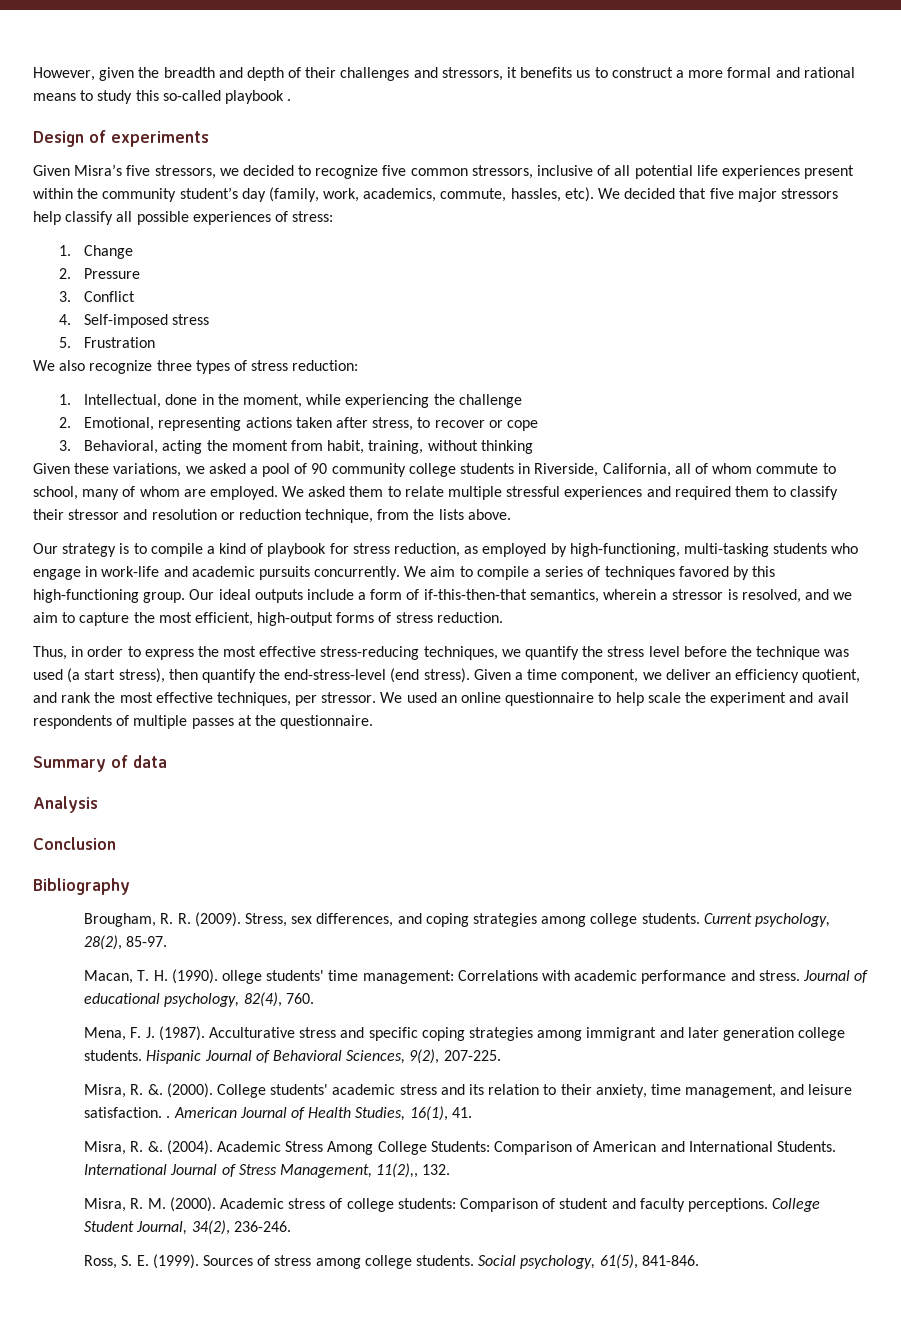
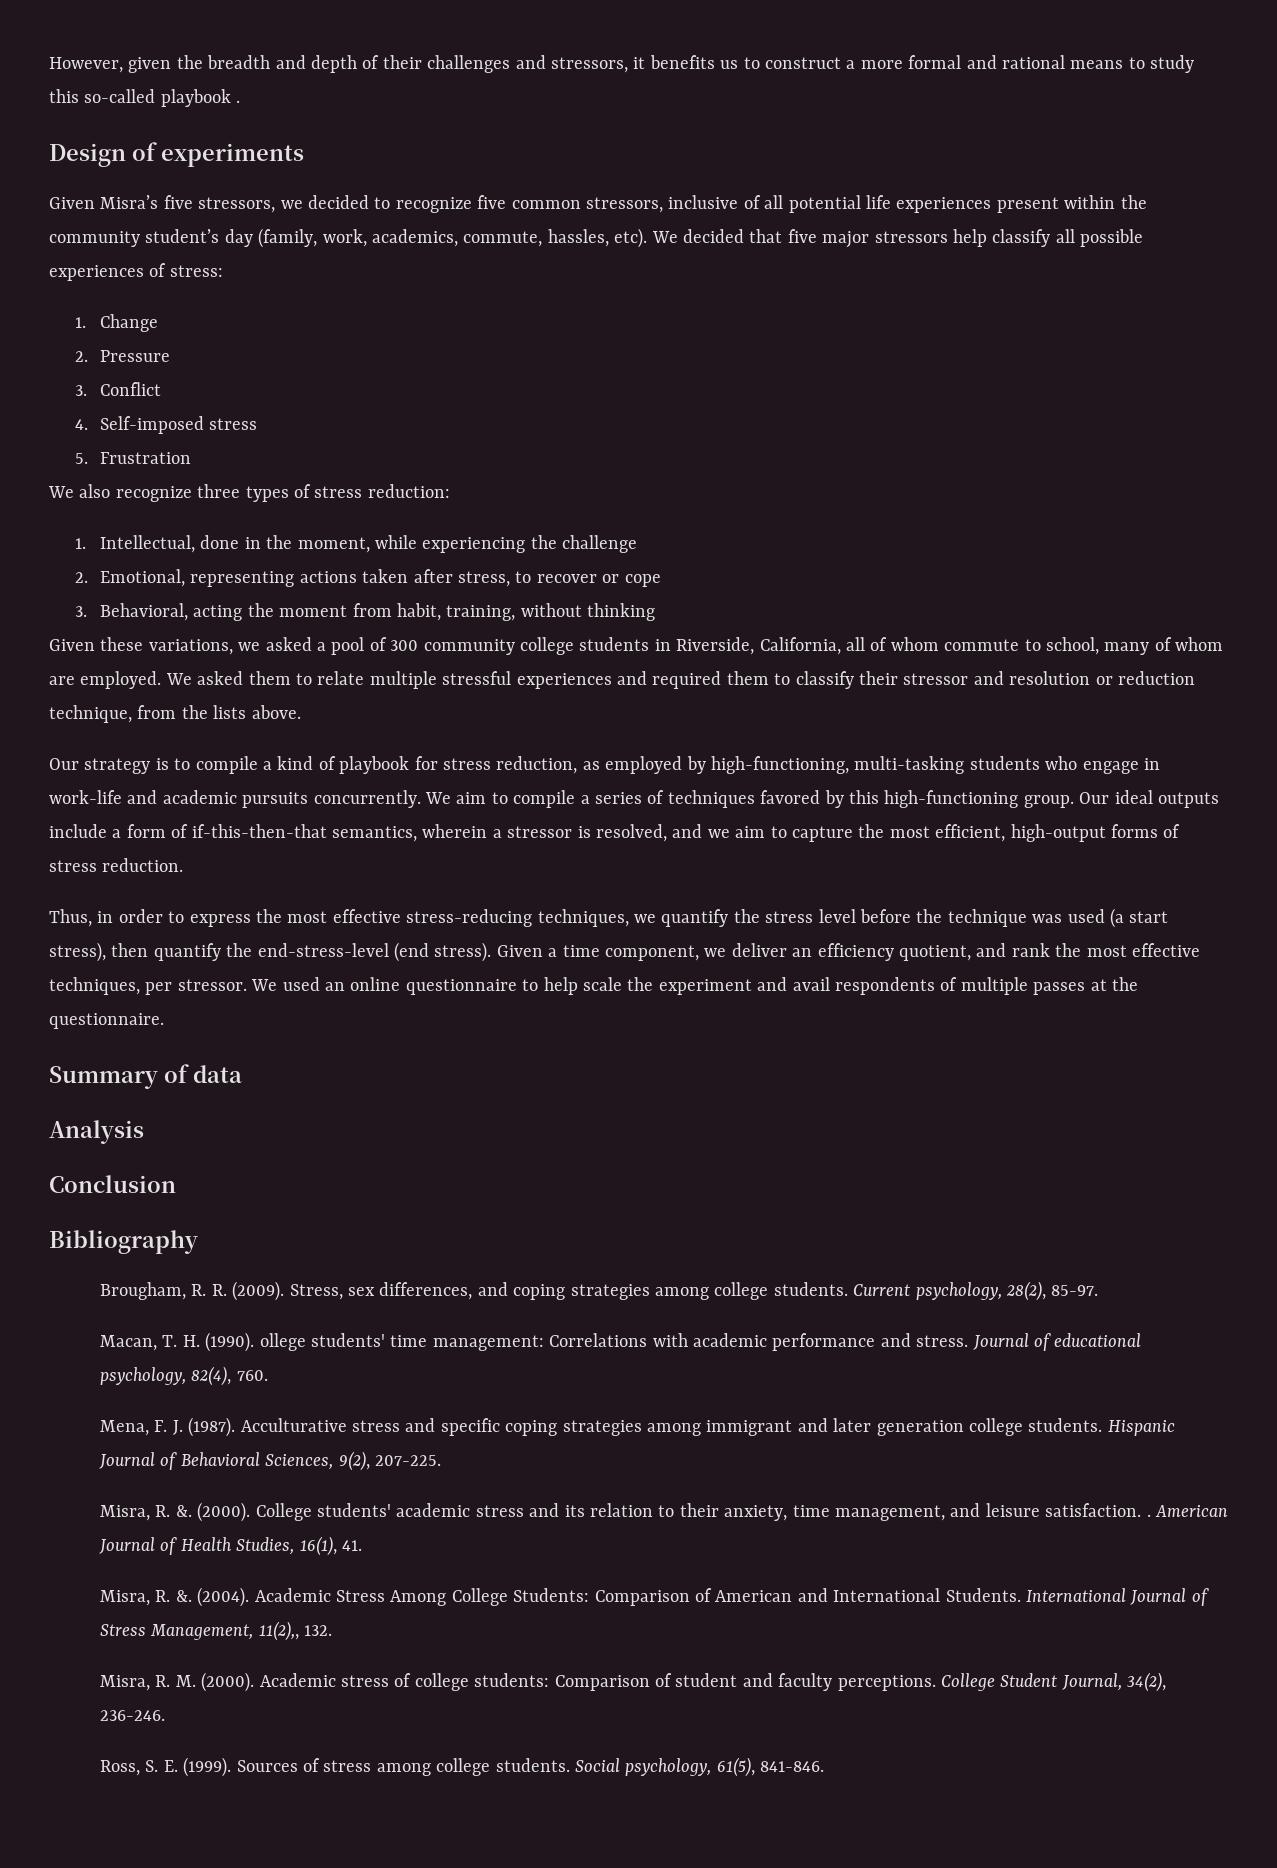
- Given these variations, we asked a pool of 90 community college students in Riverside, California, all of whom commute to school, many of whom are employed.
+ Given these variations, we asked a pool of 300 community college students in Riverside, California, all of whom commute to school, many of whom are employed.

